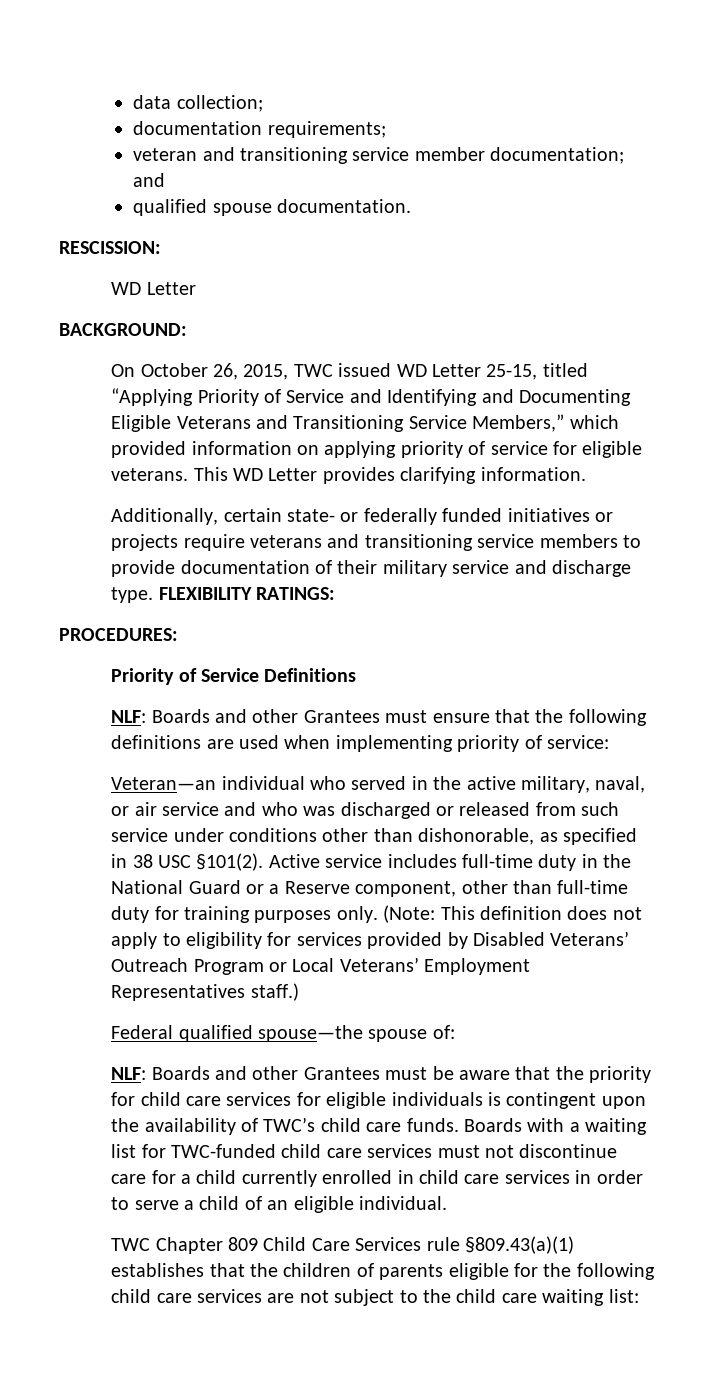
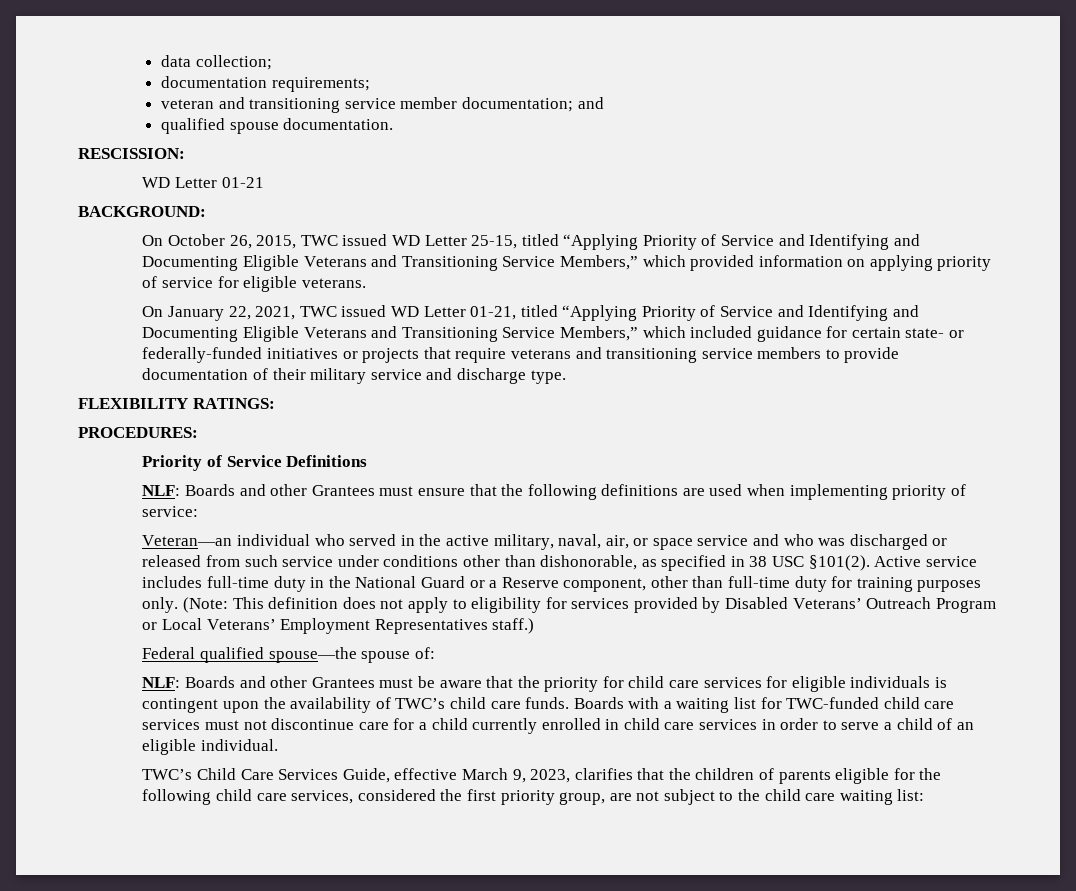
  RESCISSION:
- WD Letter
+ WD Letter 01-21
- On October 26, 2015, TWC issued WD Letter 25-15, titled “Applying Priority of Service and Identifying and Documenting Eligible Veterans and Transitioning Service Members,” which provided information on applying priority of service for eligible veterans. This WD Letter provides clarifying information.
- Additionally, certain state- or federally funded initiatives or projects require veterans and transitioning service members to provide documentation of their military service and discharge type. FLEXIBILITY RATINGS:
+ On October 26, 2015, TWC issued WD Letter 25-15, titled “Applying Priority of Service and Identifying and Documenting Eligible Veterans and Transitioning Service Members,” which provided information on applying priority of service for eligible veterans.
+ On January 22, 2021, TWC issued WD Letter 01-21, titled “Applying Priority of Service and Identifying and Documenting Eligible Veterans and Transitioning Service Members,” which included guidance for certain state- or federally-funded initiatives or projects that require veterans and transitioning service members to provide documentation of their military service and discharge type.
+ FLEXIBILITY RATINGS:
- Veteran—an individual who served in the active military, naval, or air service and who was discharged or released from such service under conditions other than dishonorable, as specified in 38 USC §101(2).
+ Veteran—an individual who served in the active military, naval, air, or space service and who was discharged or released from such service under conditions other than dishonorable, as specified in 38 USC §101(2).
- TWC Chapter 809 Child Care Services rule §809.43(a)(1) establishes that the children of parents eligible for the following child care services are not subject to the child care waiting list:
+ TWC’s Child Care Services Guide, effective March 9, 2023, clarifies that the children of parents eligible for the following child care services, considered the first priority group, are not subject to the child care waiting list:

